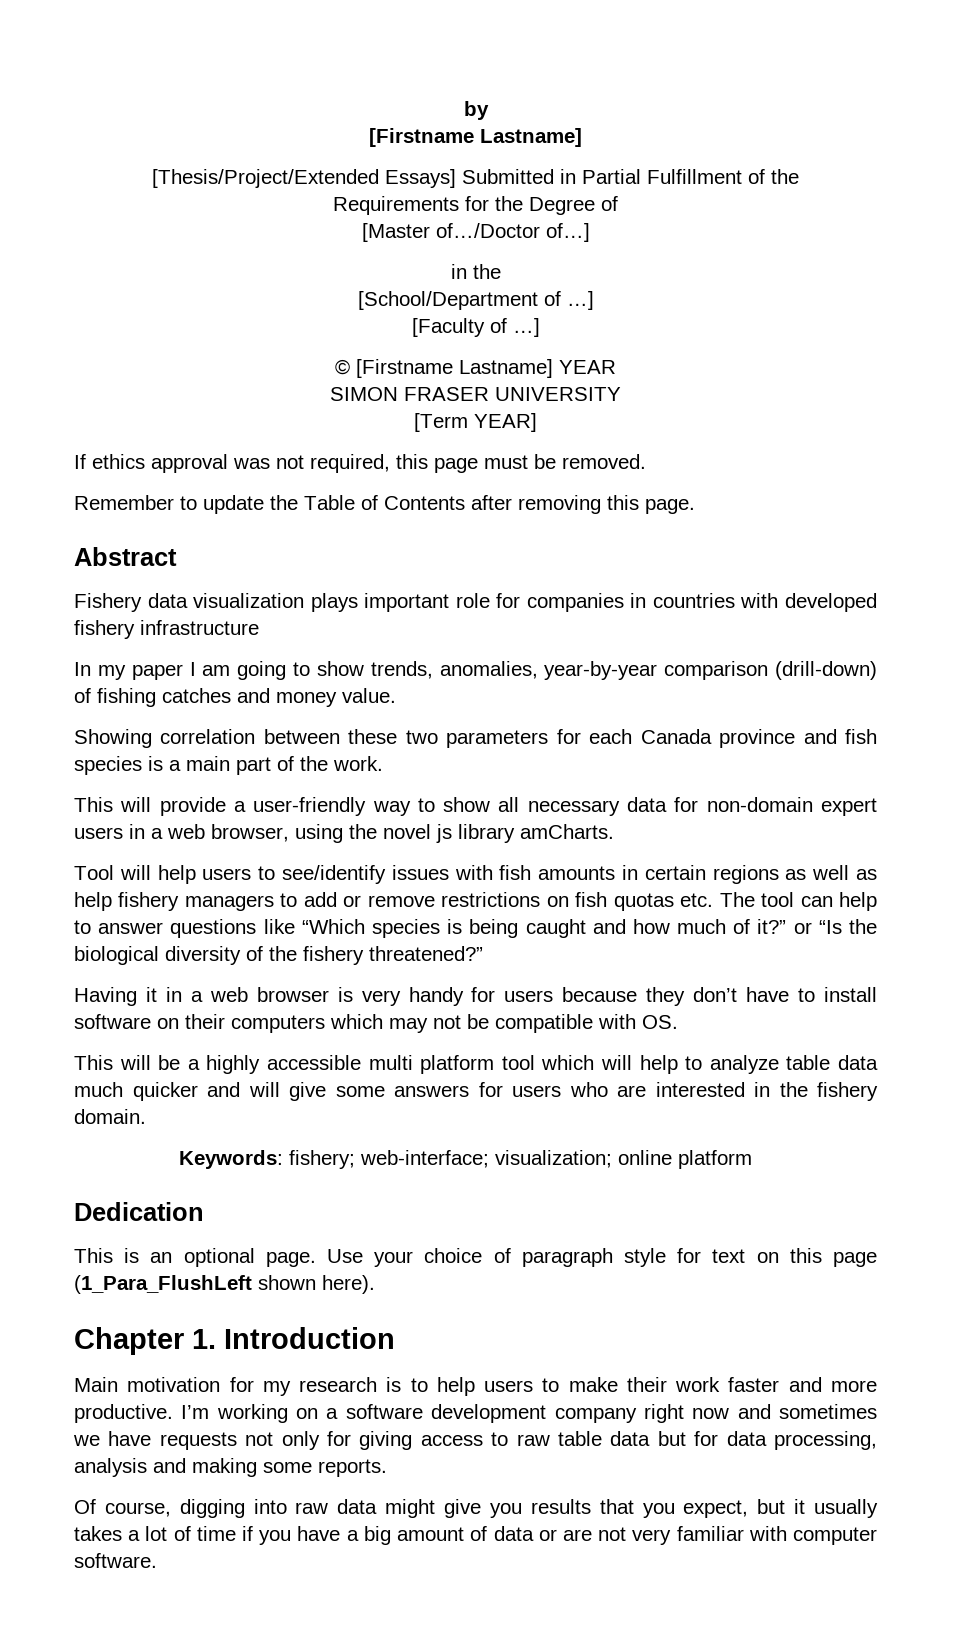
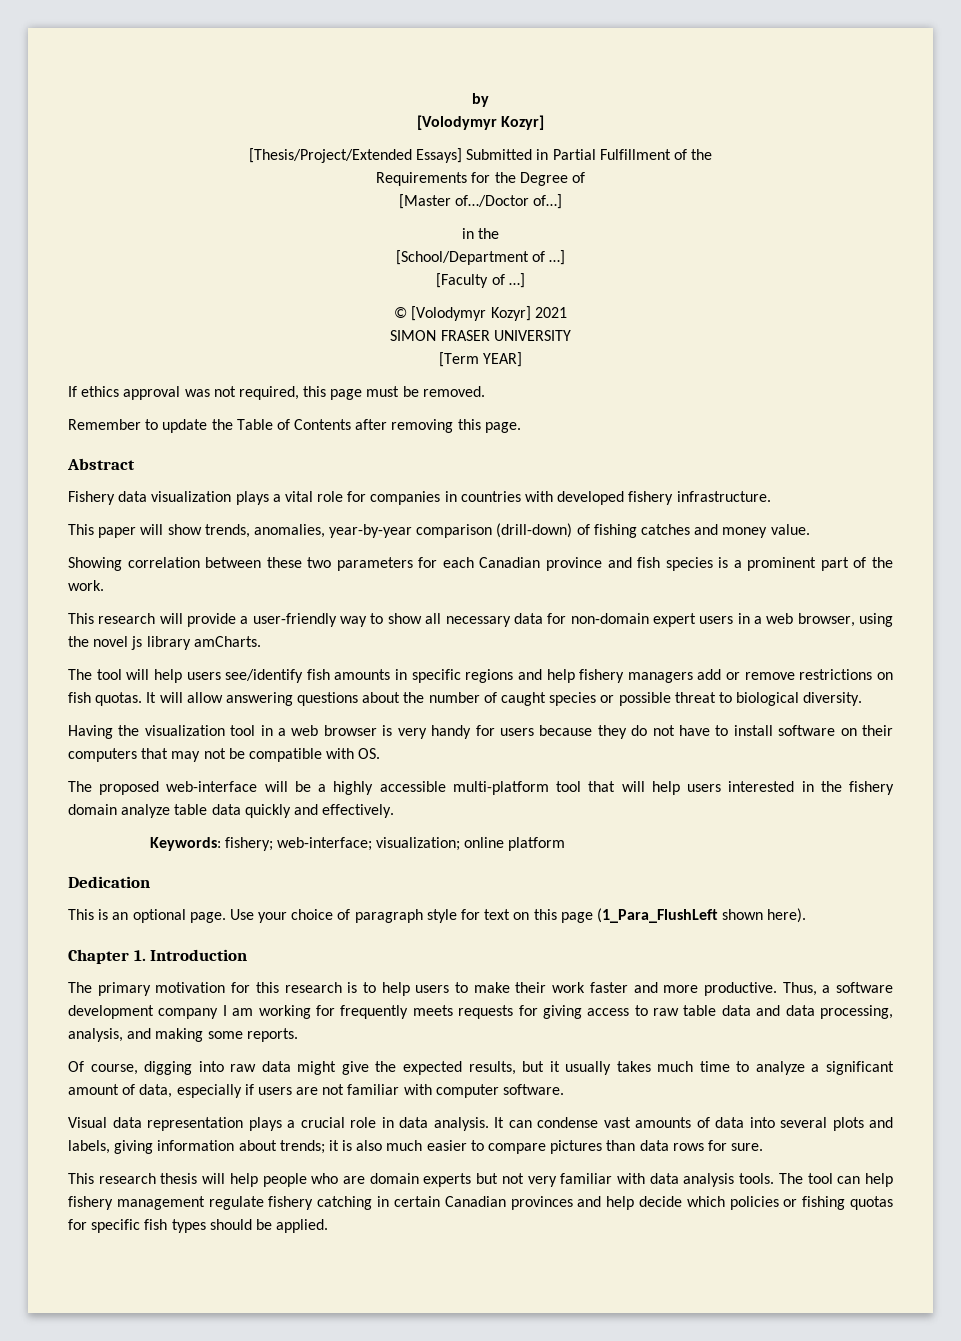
  by
- [Firstname Lastname]
+ [Volodymyr Kozyr]
- © [Firstname Lastname] YEAR
+ © [Volodymyr Kozyr] 2021
- Fishery data visualization plays important role for companies in countries with developed fishery infrastructure
- In my paper I am going to show trends, anomalies, year-by-year comparison (drill-down) of fishing catches and money value.
+ Fishery data visualization plays a vital role for companies in countries with developed fishery infrastructure.
+ This paper will show trends, anomalies, year-by-year comparison (drill-down) of fishing catches and money value.
- Showing correlation between these two parameters for each Canada province and fish species is a main part of the work.
+ Showing correlation between these two parameters for each Canadian province and fish species is a prominent part of the work.
- This will provide a user-friendly way to show all necessary data for non-domain expert users in a web browser, using the novel js library amCharts.
+ This research will provide a user-friendly way to show all necessary data for non-domain expert users in a web browser, using the novel js library amCharts.
- Tool will help users to see/identify issues with fish amounts in certain regions as well as help fishery managers to add or remove restrictions on fish quotas etc. The tool can help to answer questions like “Which species is being caught and how much of it?” or “Is the biological diversity of the fishery threatened?”
- Having it in a web browser is very handy for users because they don’t have to install software on their computers which may not be compatible with OS.
+ The tool will help users see/identify fish amounts in specific regions and help fishery managers add or remove restrictions on fish quotas. It will allow answering questions about the number of caught species or possible threat to biological diversity.
+ Having the visualization tool in a web browser is very handy for users because they do not have to install software on their computers that may not be compatible with OS.
- This will be a highly accessible multi platform tool which will help to analyze table data much quicker and will give some answers for users who are interested in the fishery domain.
+ The proposed web-interface will be a highly accessible multi-platform tool that will help users interested in the fishery domain analyze table data quickly and effectively.
- Main motivation for my research is to help users to make their work faster and more productive.
+ The primary motivation for this research is to help users to make their work faster and more productive.
- I’m working on a software development company right now and sometimes we have requests not only for giving access to raw table data but for data processing, analysis and making some reports.
+ Thus, a software development company I am working for frequently meets requests for giving access to raw table data and data processing, analysis, and making some reports.
- Of course, digging into raw data might give you results that you expect, but it usually takes a lot of time if you have a big amount of data or are not very familiar with computer software.
+ Of course, digging into raw data might give the expected results, but it usually takes much time to analyze a significant amount of data, especially if users are not familiar with computer software.
+ Visual data representation plays a crucial role in data analysis. It can condense vast amounts of data into several plots and labels, giving information about trends; it is also much easier to compare pictures than data rows for sure.
+ This research thesis will help people who are domain experts but not very familiar with data analysis tools. The tool can help fishery management regulate fishery catching in certain Canadian provinces and help decide which policies or fishing quotas for specific fish types should be applied.

